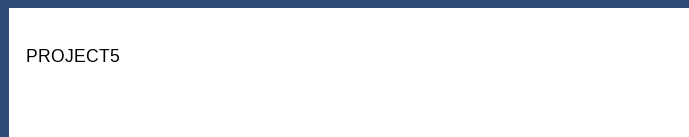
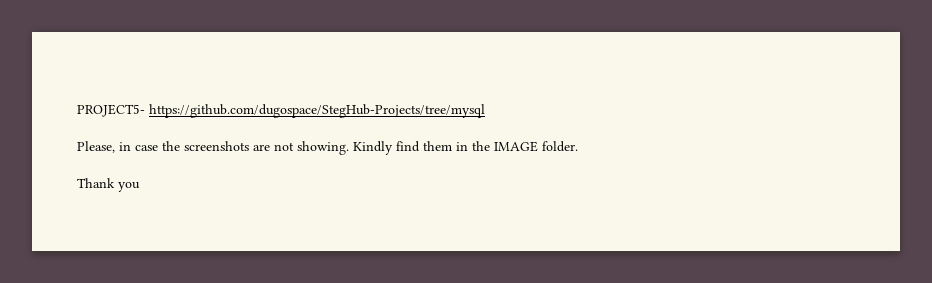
- PROJECT5
+ PROJECT5- https://github.com/dugospace/StegHub-Projects/tree/mysql
+ Please, in case the screenshots are not showing. Kindly find them in the IMAGE folder.
+ Thank you

